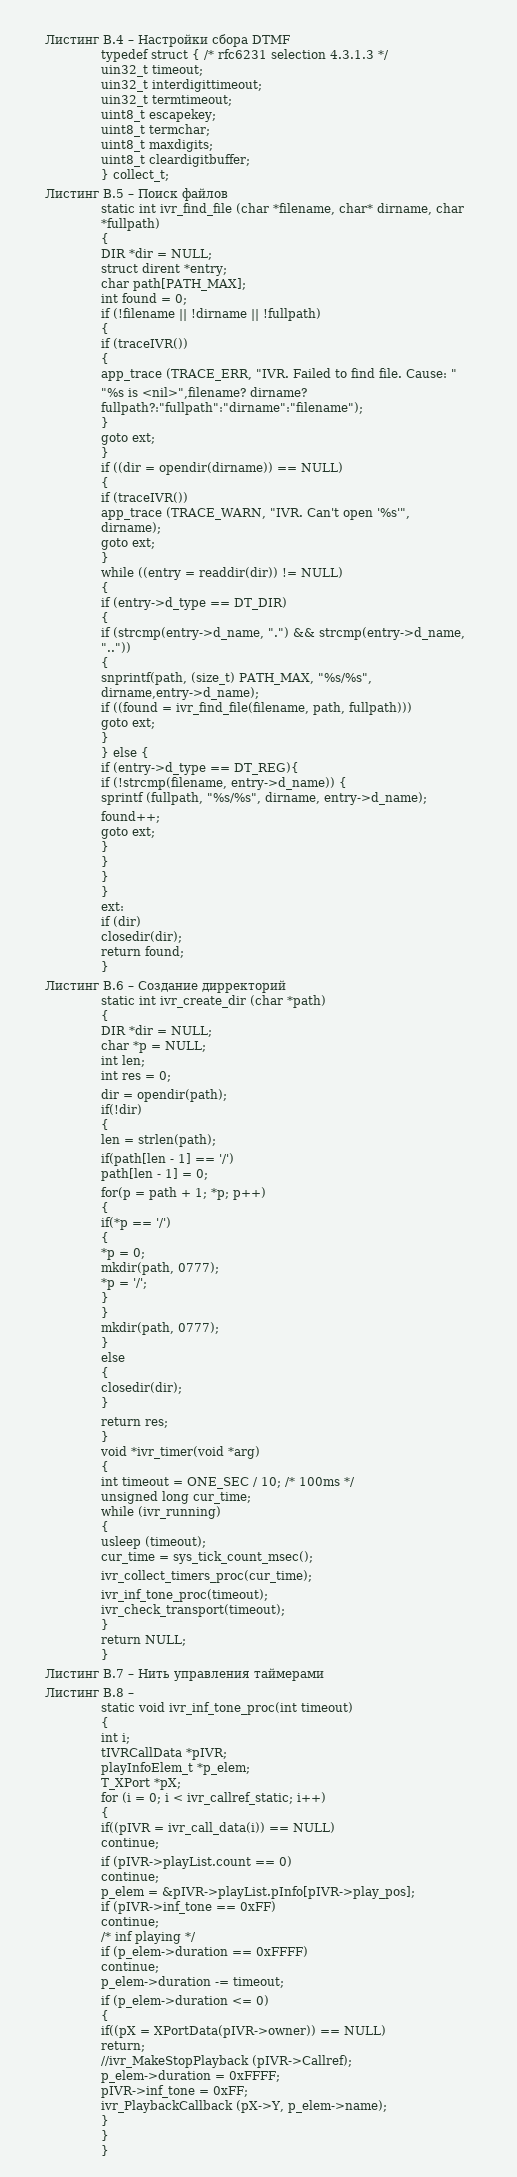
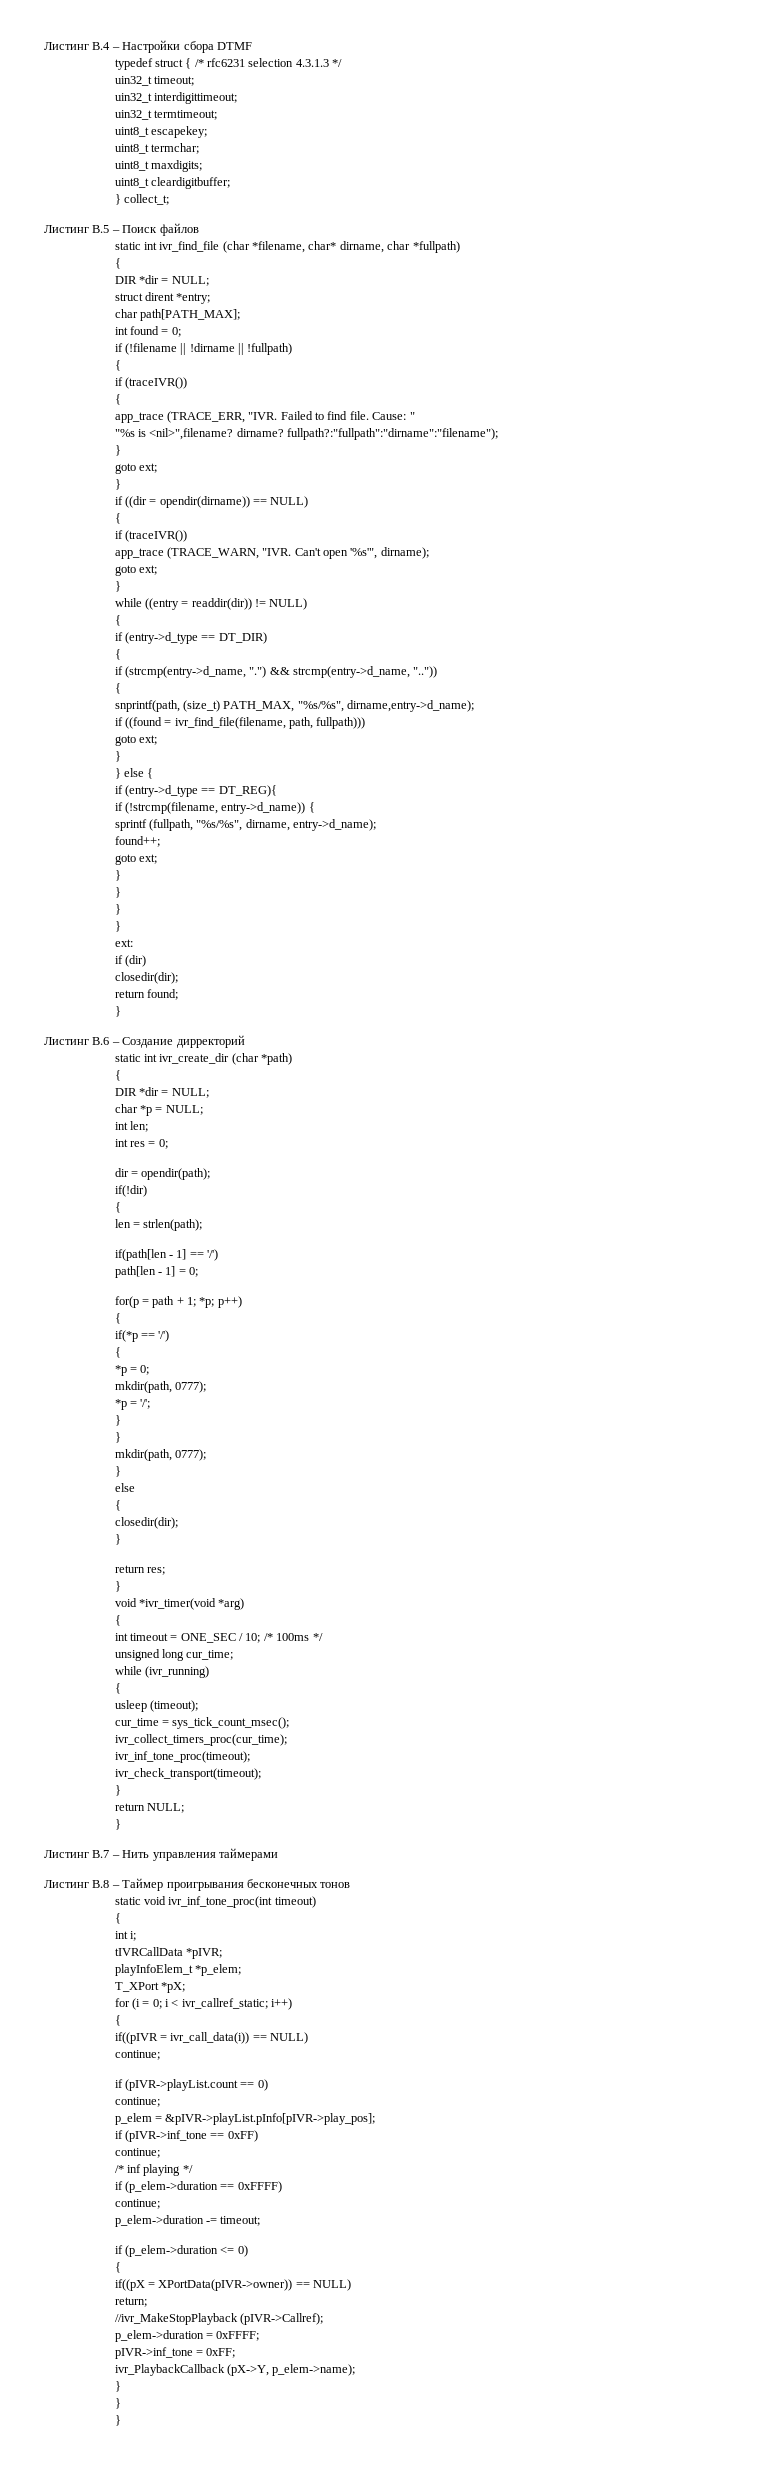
- Листинг В.8 –
+ Листинг В.8 – Таймер проигрывания бесконечных тонов

